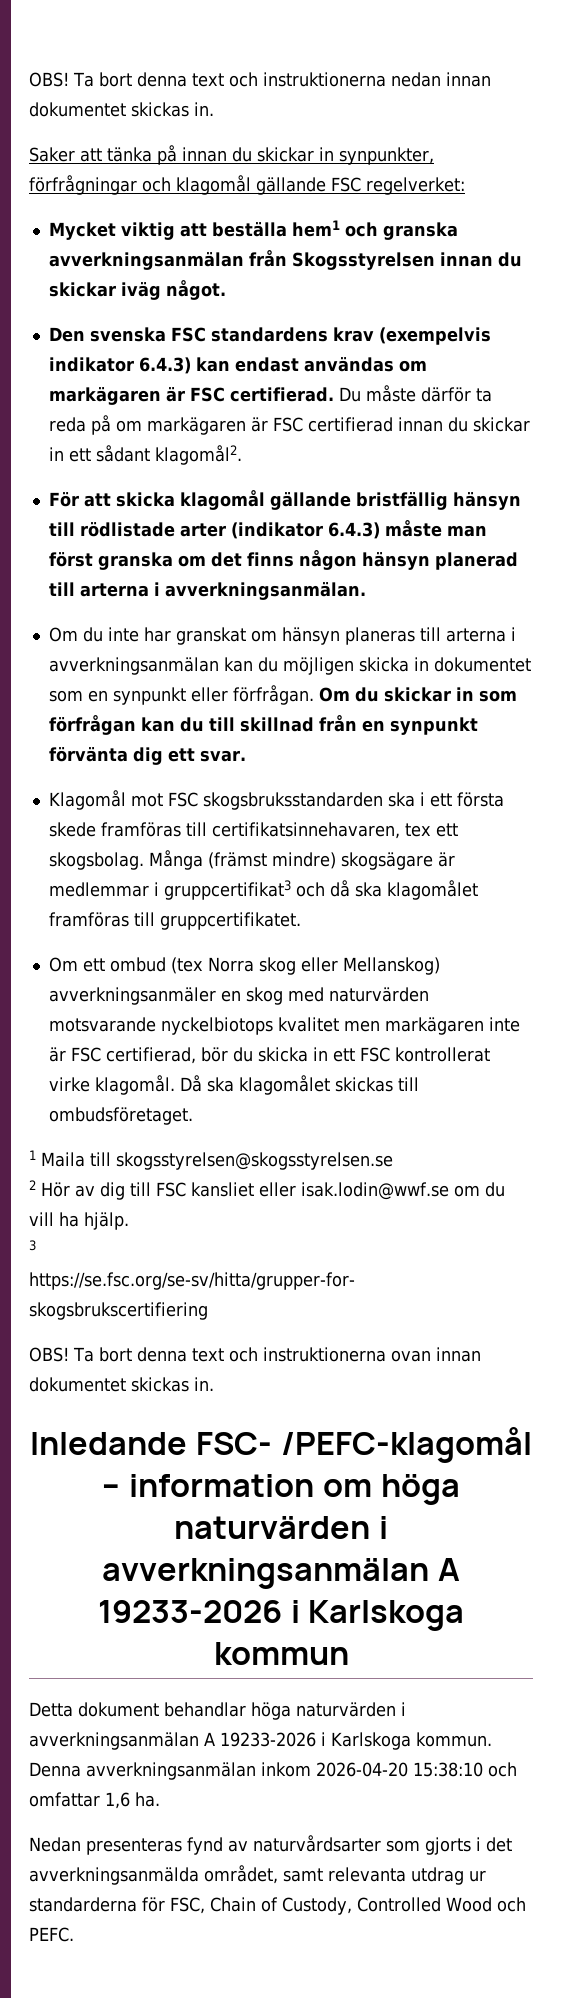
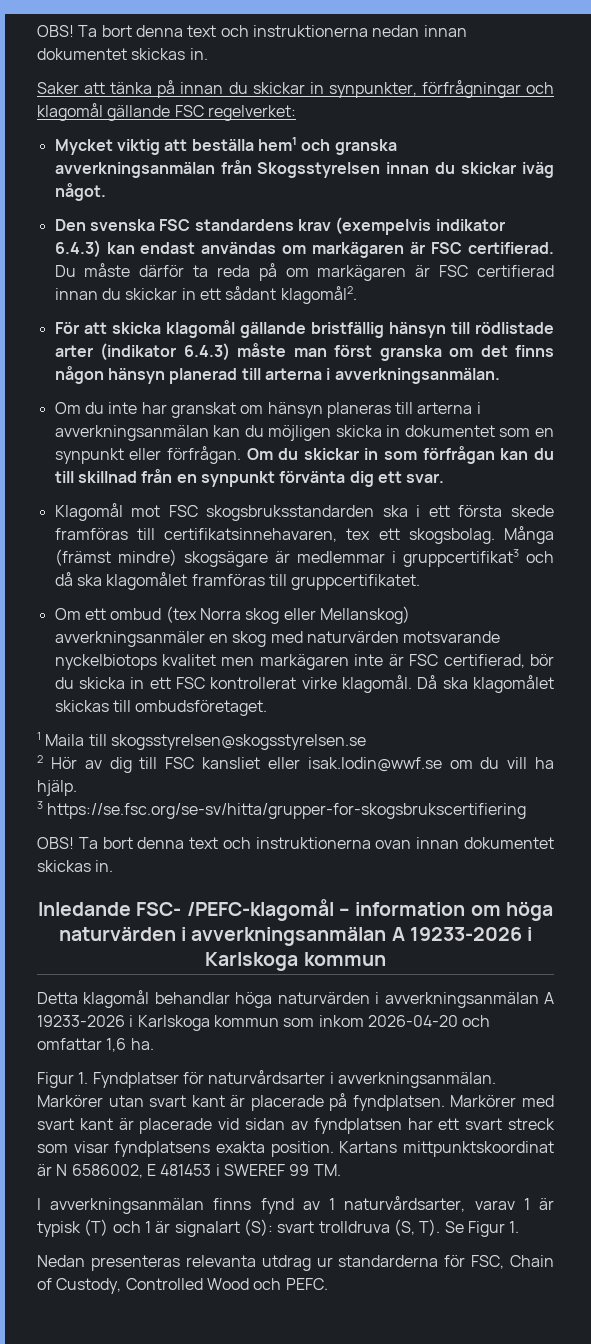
- Detta dokument behandlar höga naturvärden i avverkningsanmälan A 19233-2026 i Karlskoga kommun. Denna avverkningsanmälan inkom 2026-04-20 15:38:10 och omfattar 1,6 ha.
+ Detta klagomål behandlar höga naturvärden i avverkningsanmälan A 19233-2026 i Karlskoga kommun som inkom 2026-04-20 och omfattar 1,6 ha.
- Nedan presenteras fynd av naturvårdsarter som gjorts i det avverkningsanmälda området, samt relevanta utdrag ur standarderna för FSC, Chain of Custody, Controlled Wood och PEFC.
+ Figur 1. Fyndplatser för naturvårdsarter i avverkningsanmälan. Markörer utan svart kant är placerade på fyndplatsen. Markörer med svart kant är placerade vid sidan av fyndplatsen har ett svart streck som visar fyndplatsens exakta position. Kartans mittpunktskoordinat är N 6586002, E 481453 i SWEREF 99 TM.
+ I avverkningsanmälan finns fynd av 1 naturvårdsarter, varav 1 är typisk (T) och 1 är signalart (S): svart trolldruva (S, T). Se Figur 1.
+ Nedan presenteras relevanta utdrag ur standarderna för FSC, Chain of Custody, Controlled Wood och PEFC.

